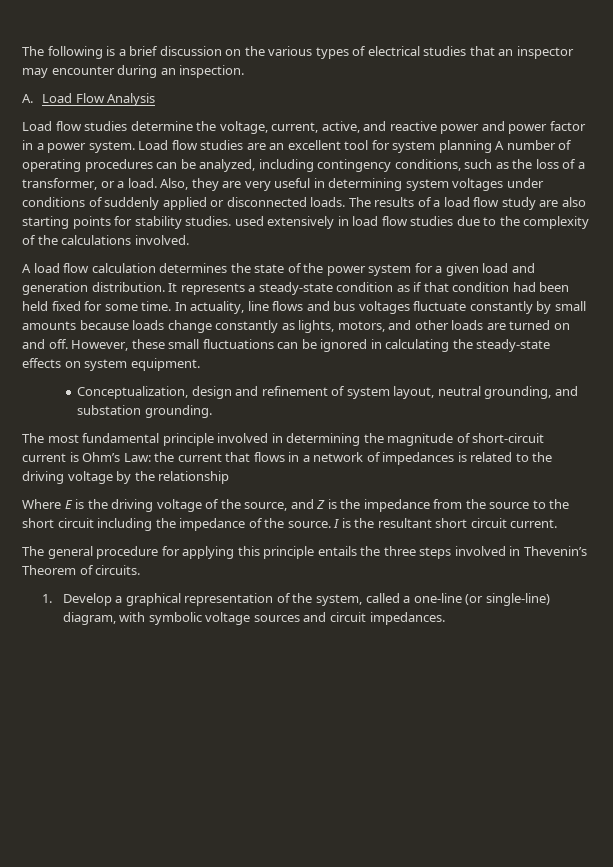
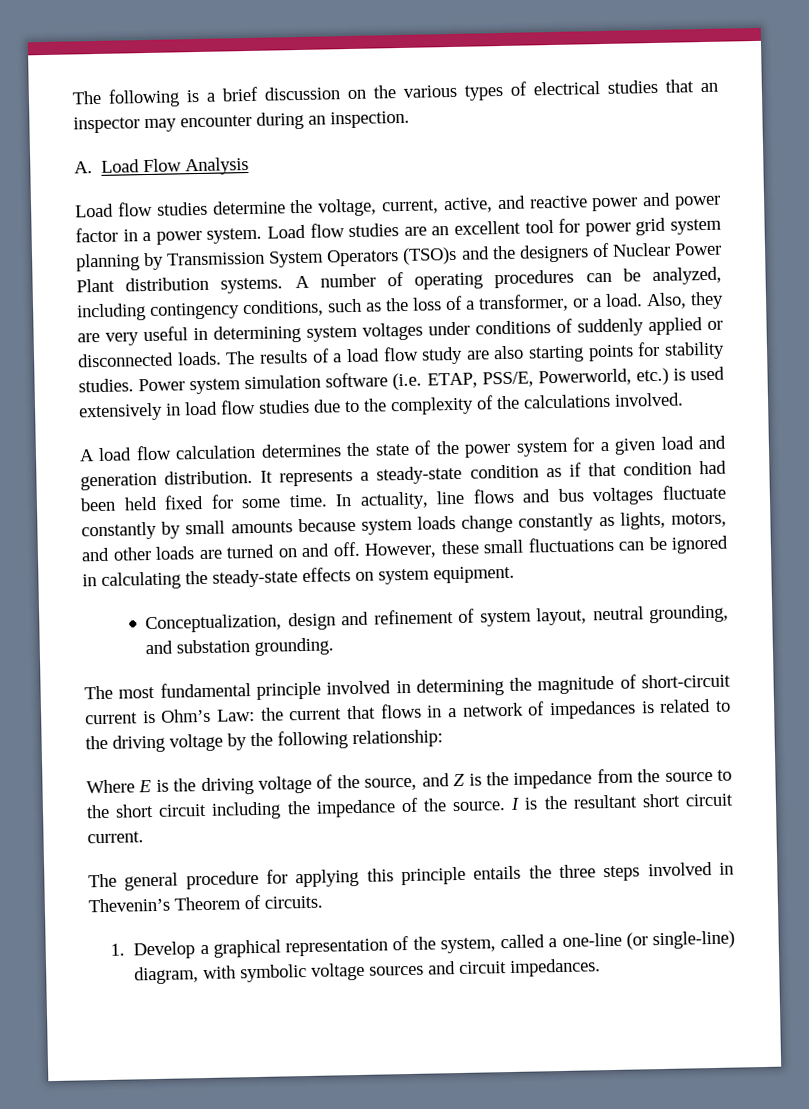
- Load flow studies are an excellent tool for system planning A number of operating procedures can be analyzed, including contingency conditions, such as the loss of a transformer, or a load.
+ Load flow studies are an excellent tool for power grid system planning by Transmission System Operators (TSO)s and the designers of Nuclear Power Plant distribution systems. A number of operating procedures can be analyzed, including contingency conditions, such as the loss of a transformer, or a load.
- The results of a load flow study are also starting points for stability studies. used extensively in load flow studies due to the complexity of the calculations involved.
+ The results of a load flow study are also starting points for stability studies. Power system simulation software (i.e. ETAP, PSS/E, Powerworld, etc.) is used extensively in load flow studies due to the complexity of the calculations involved.
- In actuality, line flows and bus voltages fluctuate constantly by small amounts because loads change constantly as lights, motors, and other loads are turned on and off.
+ In actuality, line flows and bus voltages fluctuate constantly by small amounts because system loads change constantly as lights, motors, and other loads are turned on and off.
- The most fundamental principle involved in determining the magnitude of short-circuit current is Ohm’s Law: the current that flows in a network of impedances is related to the driving voltage by the relationship
+ The most fundamental principle involved in determining the magnitude of short-circuit current is Ohm’s Law: the current that flows in a network of impedances is related to the driving voltage by the following relationship:

